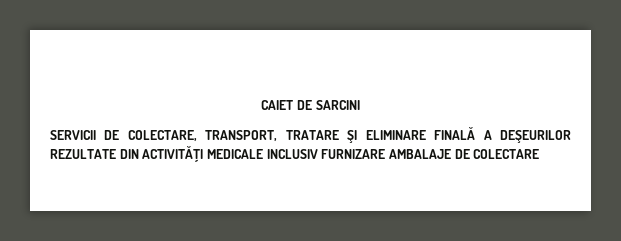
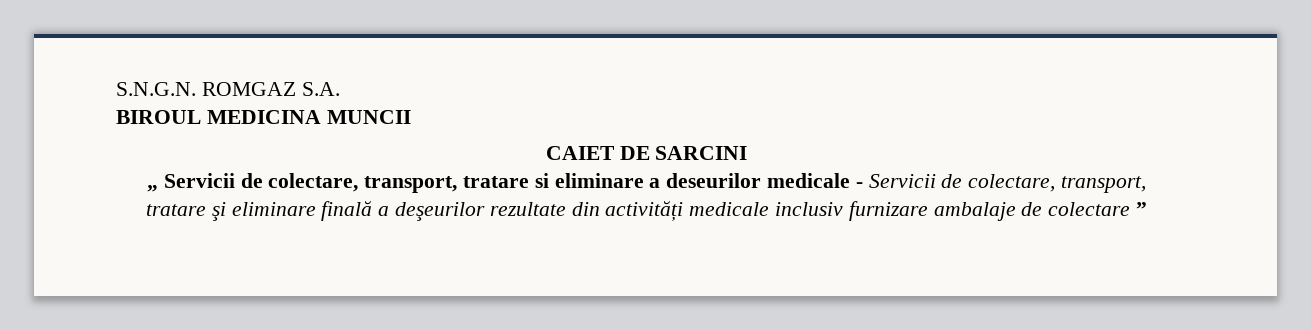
+ S.N.G.N. ROMGAZ S.A.
+ BIROUL MEDICINA MUNCII
  CAIET DE SARCINI
- SERVICII DE COLECTARE, TRANSPORT, TRATARE ŞI ELIMINARE FINALĂ A DEŞEURILOR REZULTATE DIN ACTIVITĂŢI MEDICALE INCLUSIV FURNIZARE AMBALAJE DE COLECTARE
+ „ Servicii de colectare, transport, tratare si eliminare a deseurilor medicale - Servicii de colectare, transport, tratare şi eliminare finală a deşeurilor rezultate din activități medicale inclusiv furnizare ambalaje de colectare ”

